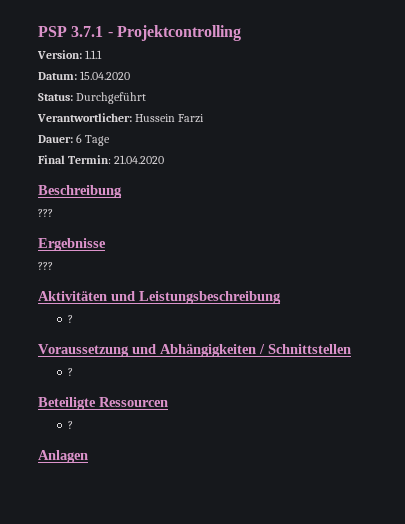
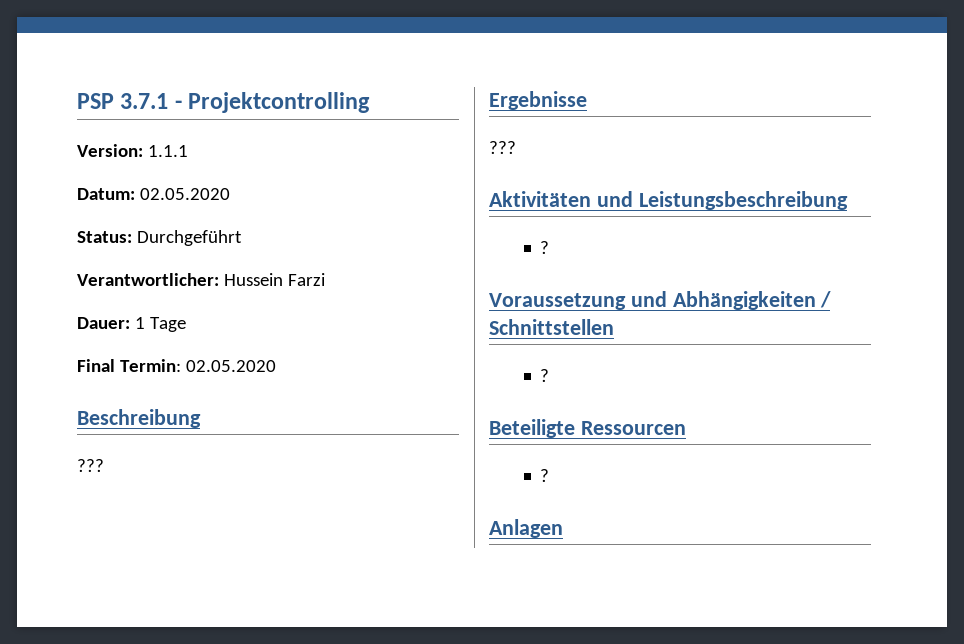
- Datum: 15.04.2020
+ Datum: 02.05.2020
- Dauer: 6 Tage
+ Dauer: 1 Tage
- Final Termin: 21.04.2020
+ Final Termin: 02.05.2020

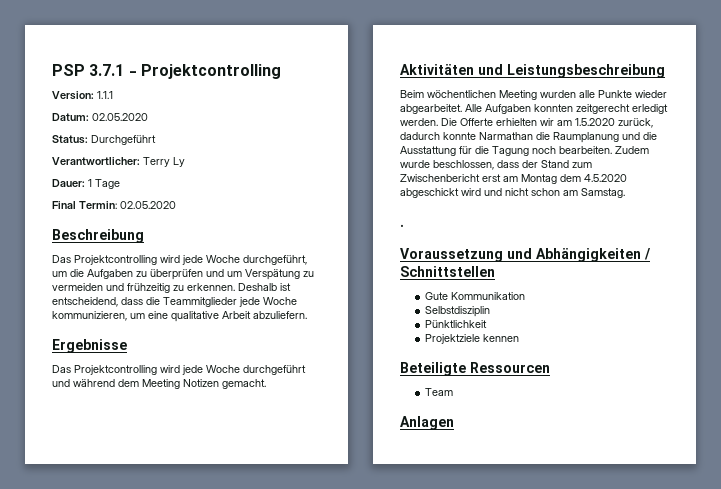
- Verantwortlicher: Hussein Farzi
+ Verantwortlicher: Terry Ly
  Beschreibung
- ???
+ Das Projektcontrolling wird jede Woche durchgeführt, um die Aufgaben zu überprüfen und um Verspätung zu vermeiden und frühzeitig zu erkennen. Deshalb ist entscheidend, dass die Teammitglieder jede Woche kommunizieren, um eine qualitative Arbeit abzuliefern.
  Ergebnisse
- ???
+ Das Projektcontrolling wird jede Woche durchgeführt und während dem Meeting Notizen gemacht.
  Aktivitäten und Leistungsbeschreibung
- ?
+ Beim wöchentlichen Meeting wurden alle Punkte wieder abgearbeitet. Alle Aufgaben konnten zeitgerecht erledigt werden. Die Offerte erhielten wir am 1.5.2020 zurück, dadurch konnte Narmathan die Raumplanung und die Ausstattung für die Tagung noch bearbeiten. Zudem wurde beschlossen, dass der Stand zum Zwischenbericht erst am Montag dem 4.5.2020 abgeschickt wird und nicht schon am Samstag.
+ .
  Voraussetzung und Abhängigkeiten / Schnittstellen
- ?
+ Gute Kommunikation
+ Selbstdisziplin
+ Pünktlichkeit
+ Projektziele kennen
  Beteiligte Ressourcen
- ?
+ Team

